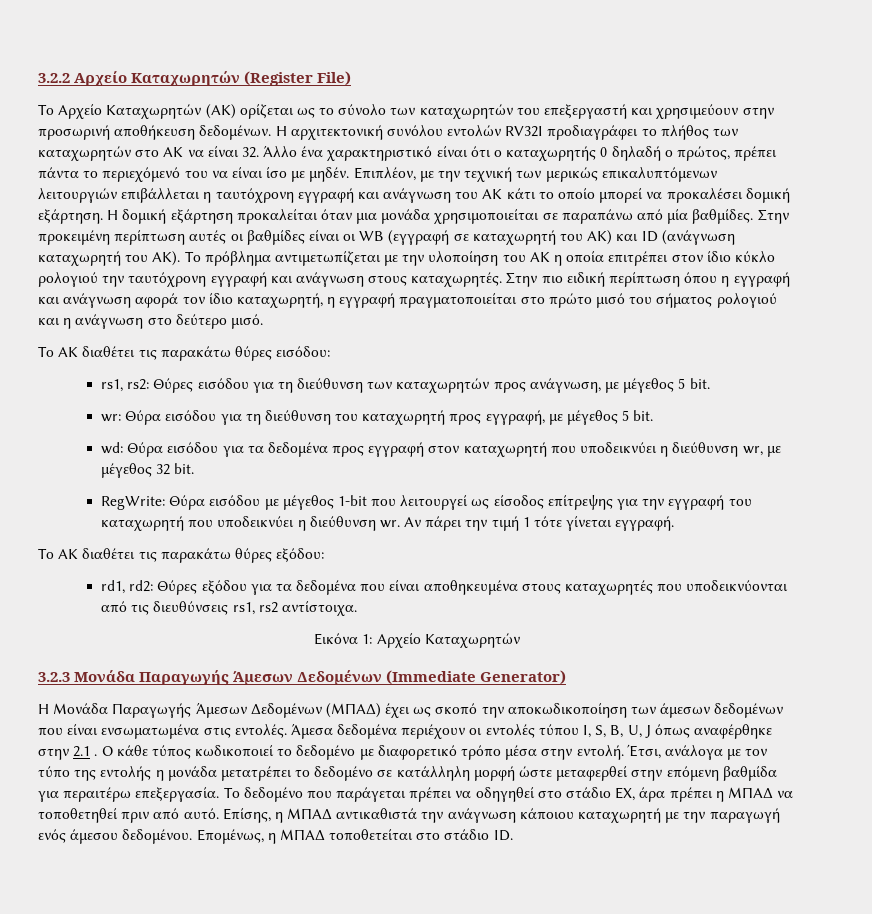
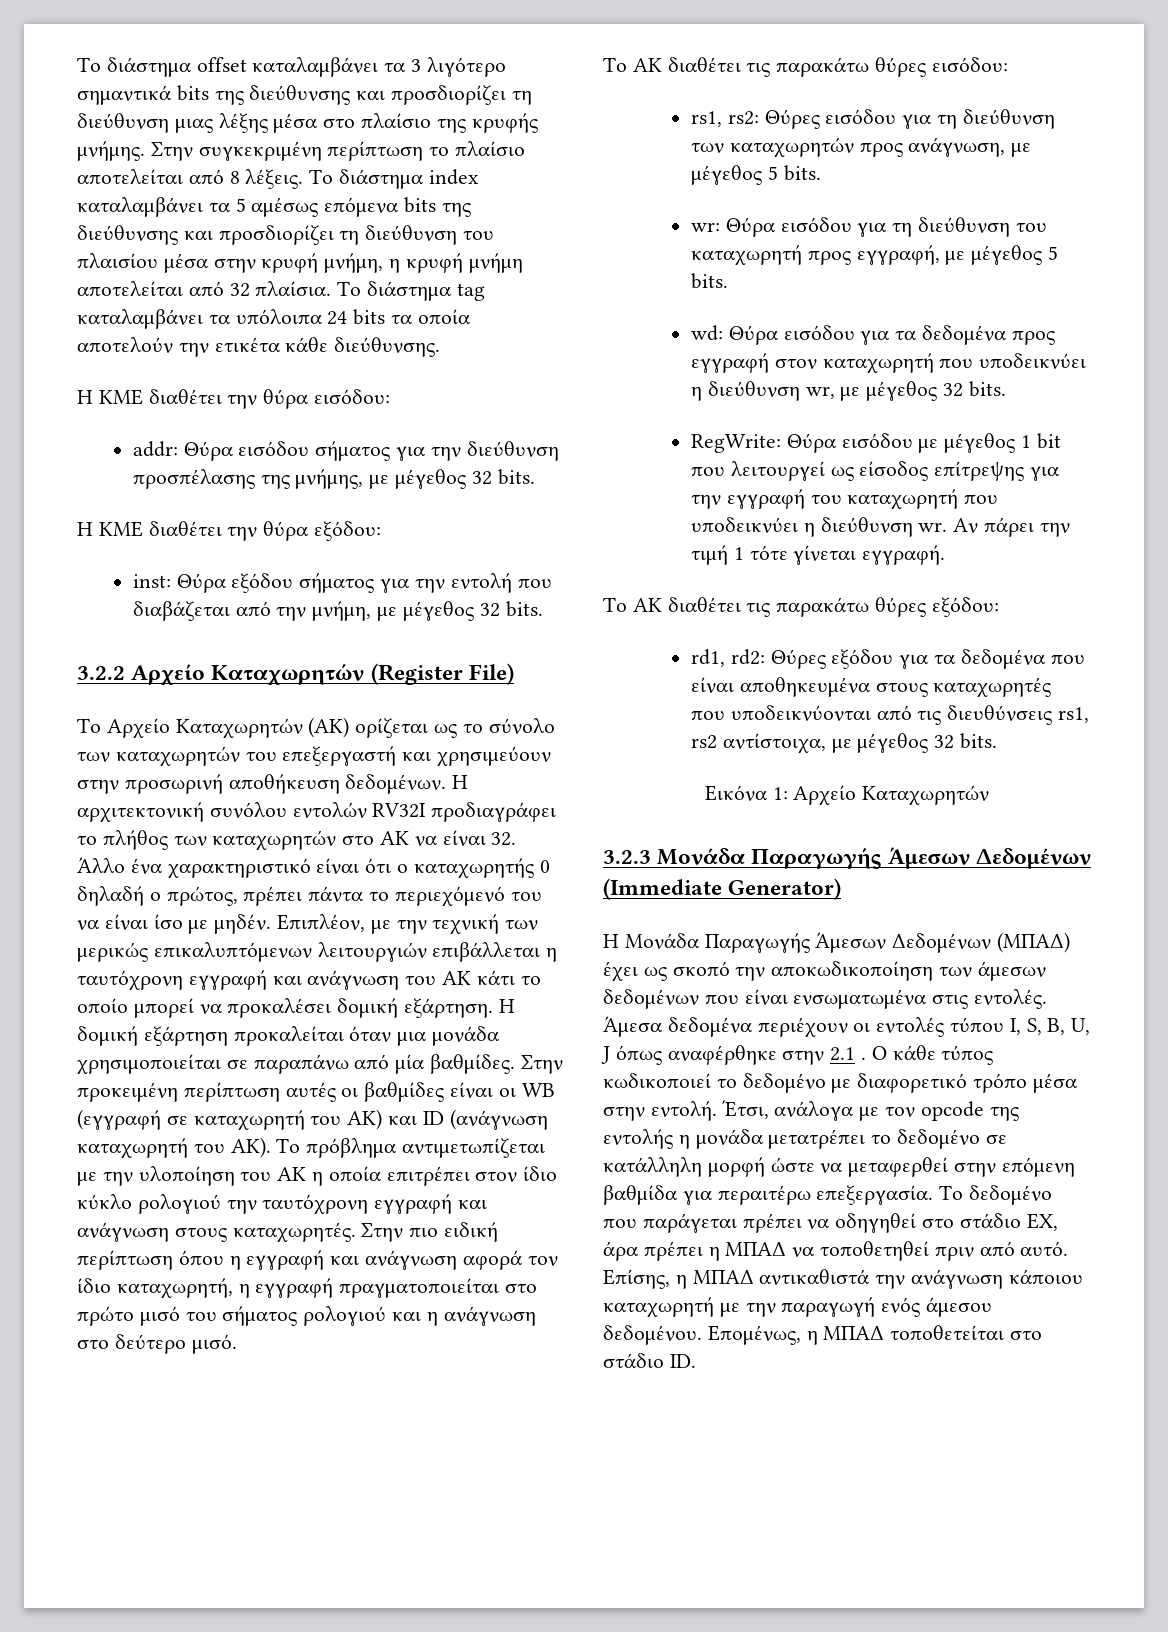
+ Το διάστημα offset καταλαμβάνει τα 3 λιγότερο σημαντικά bits της διεύθυνσης και προσδιορίζει τη διεύθυνση μιας λέξης μέσα στο πλαίσιο της κρυφής μνήμης. Στην συγκεκριμένη περίπτωση το πλαίσιο αποτελείται από 8 λέξεις. Το διάστημα index καταλαμβάνει τα 5 αμέσως επόμενα bits της διεύθυνσης και προσδιορίζει τη διεύθυνση του πλαισίου μέσα στην κρυφή μνήμη, η κρυφή μνήμη αποτελείται από 32 πλαίσια. Το διάστημα tag καταλαμβάνει τα υπόλοιπα 24 bits τα οποία αποτελούν την ετικέτα κάθε διεύθυνσης.
+ Η ΚΜΕ διαθέτει την θύρα εισόδου:
+ addr: Θύρα εισόδου σήματος για την διεύθυνση προσπέλασης της μνήμης, με μέγεθος 32 bits.
+ Η ΚΜΕ διαθέτει την θύρα εξόδου:
+ inst: Θύρα εξόδου σήματος για την εντολή που διαβάζεται από την μνήμη, με μέγεθος 32 bits.
- rs1, rs2: Θύρες εισόδου για τη διεύθυνση των καταχωρητών προς ανάγνωση, με μέγεθος 5 bit.
+ rs1, rs2: Θύρες εισόδου για τη διεύθυνση των καταχωρητών προς ανάγνωση, με μέγεθος 5 bits.
- wr: Θύρα εισόδου για τη διεύθυνση του καταχωρητή προς εγγραφή, με μέγεθος 5 bit.
+ wr: Θύρα εισόδου για τη διεύθυνση του καταχωρητή προς εγγραφή, με μέγεθος 5 bits.
- wd: Θύρα εισόδου για τα δεδομένα προς εγγραφή στον καταχωρητή που υποδεικνύει η διεύθυνση wr, με μέγεθος 32 bit.
+ wd: Θύρα εισόδου για τα δεδομένα προς εγγραφή στον καταχωρητή που υποδεικνύει η διεύθυνση wr, με μέγεθος 32 bits.
- RegWrite: Θύρα εισόδου με μέγεθος 1-bit που λειτουργεί ως είσοδος επίτρεψης για την εγγραφή του καταχωρητή που υποδεικνύει η διεύθυνση wr.
+ RegWrite: Θύρα εισόδου με μέγεθος 1 bit που λειτουργεί ως είσοδος επίτρεψης για την εγγραφή του καταχωρητή που υποδεικνύει η διεύθυνση wr.
- rd1, rd2: Θύρες εξόδου για τα δεδομένα που είναι αποθηκευμένα στους καταχωρητές που υποδεικνύονται από τις διευθύνσεις rs1, rs2 αντίστοιχα.
+ rd1, rd2: Θύρες εξόδου για τα δεδομένα που είναι αποθηκευμένα στους καταχωρητές που υποδεικνύονται από τις διευθύνσεις rs1, rs2 αντίστοιχα, με μέγεθος 32 bits.
- Έτσι, ανάλογα με τον τύπο της εντολής η μονάδα μετατρέπει το δεδομένο σε κατάλληλη μορφή ώστε μεταφερθεί στην επόμενη βαθμίδα για περαιτέρω επεξεργασία.
+ Έτσι, ανάλογα με τον opcode της εντολής η μονάδα μετατρέπει το δεδομένο σε κατάλληλη μορφή ώστε να μεταφερθεί στην επόμενη βαθμίδα για περαιτέρω επεξεργασία.

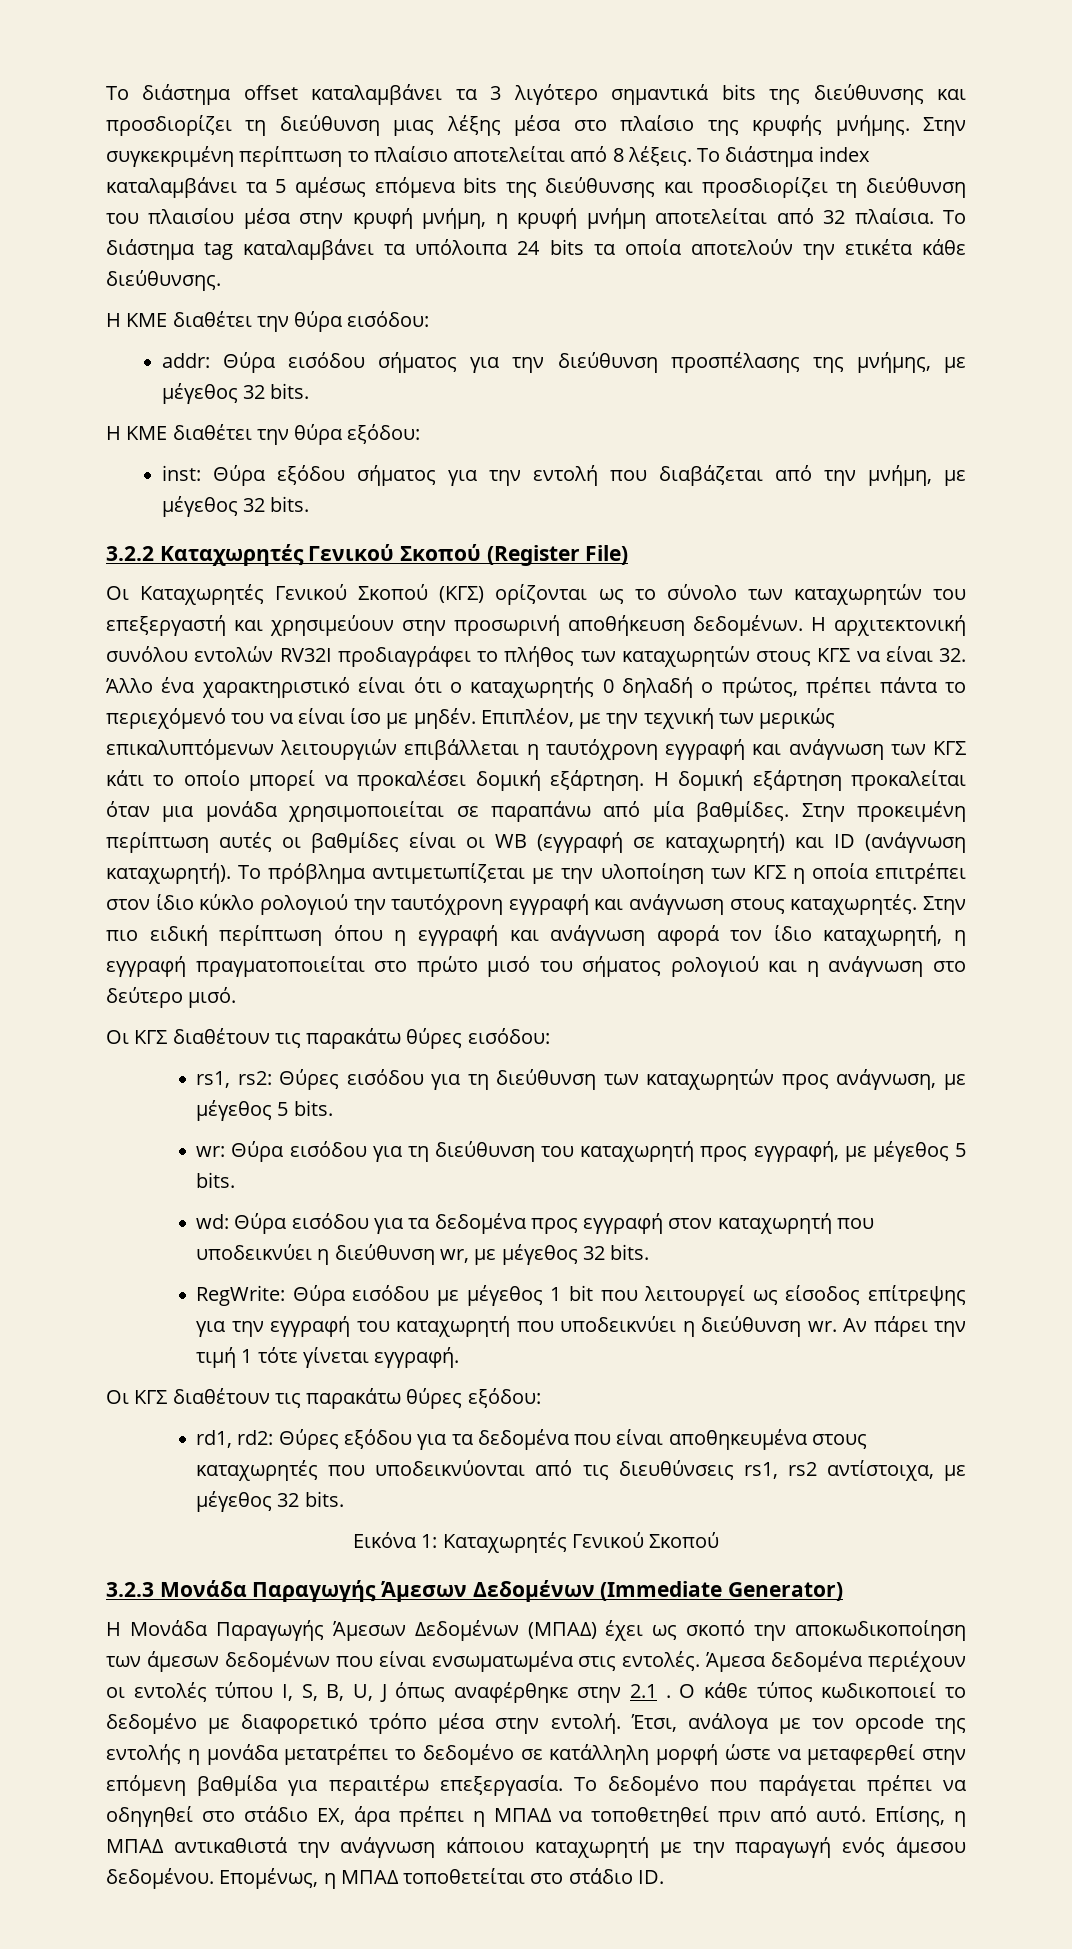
- 3.2.2 Αρχείο Καταχωρητών (Register File)
+ 3.2.2 Καταχωρητές Γενικού Σκοπού (Register File)
- Το Αρχείο Καταχωρητών (ΑΚ) ορίζεται ως το σύνολο των καταχωρητών του επεξεργαστή και χρησιμεύουν στην προσωρινή αποθήκευση δεδομένων.
+ Οι Καταχωρητές Γενικού Σκοπού (ΚΓΣ) ορίζονται ως το σύνολο των καταχωρητών του επεξεργαστή και χρησιμεύουν στην προσωρινή αποθήκευση δεδομένων.
- Η αρχιτεκτονική συνόλου εντολών RV32I προδιαγράφει το πλήθος των καταχωρητών στο ΑΚ να είναι 32. Άλλο ένα χαρακτηριστικό είναι ότι ο καταχωρητής 0 δηλαδή ο πρώτος, πρέπει πάντα το περιεχόμενό του να είναι ίσο με μηδέν.
+ Η αρχιτεκτονική συνόλου εντολών RV32I προδιαγράφει το πλήθος των καταχωρητών στους ΚΓΣ να είναι 32. Άλλο ένα χαρακτηριστικό είναι ότι ο καταχωρητής 0 δηλαδή ο πρώτος, πρέπει πάντα το περιεχόμενό του να είναι ίσο με μηδέν.
- Επιπλέον, με την τεχνική των μερικώς επικαλυπτόμενων λειτουργιών επιβάλλεται η ταυτόχρονη εγγραφή και ανάγνωση του ΑΚ κάτι το οποίο μπορεί να προκαλέσει δομική εξάρτηση.
+ Επιπλέον, με την τεχνική των μερικώς επικαλυπτόμενων λειτουργιών επιβάλλεται η ταυτόχρονη εγγραφή και ανάγνωση των ΚΓΣ κάτι το οποίο μπορεί να προκαλέσει δομική εξάρτηση.
- Στην προκειμένη περίπτωση αυτές οι βαθμίδες είναι οι WB (εγγραφή σε καταχωρητή του AK) και ID (ανάγνωση καταχωρητή του ΑΚ). Το πρόβλημα αντιμετωπίζεται με την υλοποίηση του ΑΚ η οποία επιτρέπει στον ίδιο κύκλο ρολογιού την ταυτόχρονη εγγραφή και ανάγνωση στους καταχωρητές.
+ Στην προκειμένη περίπτωση αυτές οι βαθμίδες είναι οι WB (εγγραφή σε καταχωρητή) και ID (ανάγνωση καταχωρητή). Το πρόβλημα αντιμετωπίζεται με την υλοποίηση των ΚΓΣ η οποία επιτρέπει στον ίδιο κύκλο ρολογιού την ταυτόχρονη εγγραφή και ανάγνωση στους καταχωρητές.
- Το ΑΚ διαθέτει τις παρακάτω θύρες εισόδου:
+ Οι ΚΓΣ διαθέτουν τις παρακάτω θύρες εισόδου:
- Το ΑΚ διαθέτει τις παρακάτω θύρες εξόδου:
+ Οι ΚΓΣ διαθέτουν τις παρακάτω θύρες εξόδου:
- Εικόνα 1: Αρχείο Καταχωρητών
+ Εικόνα 1: Καταχωρητές Γενικού Σκοπού

